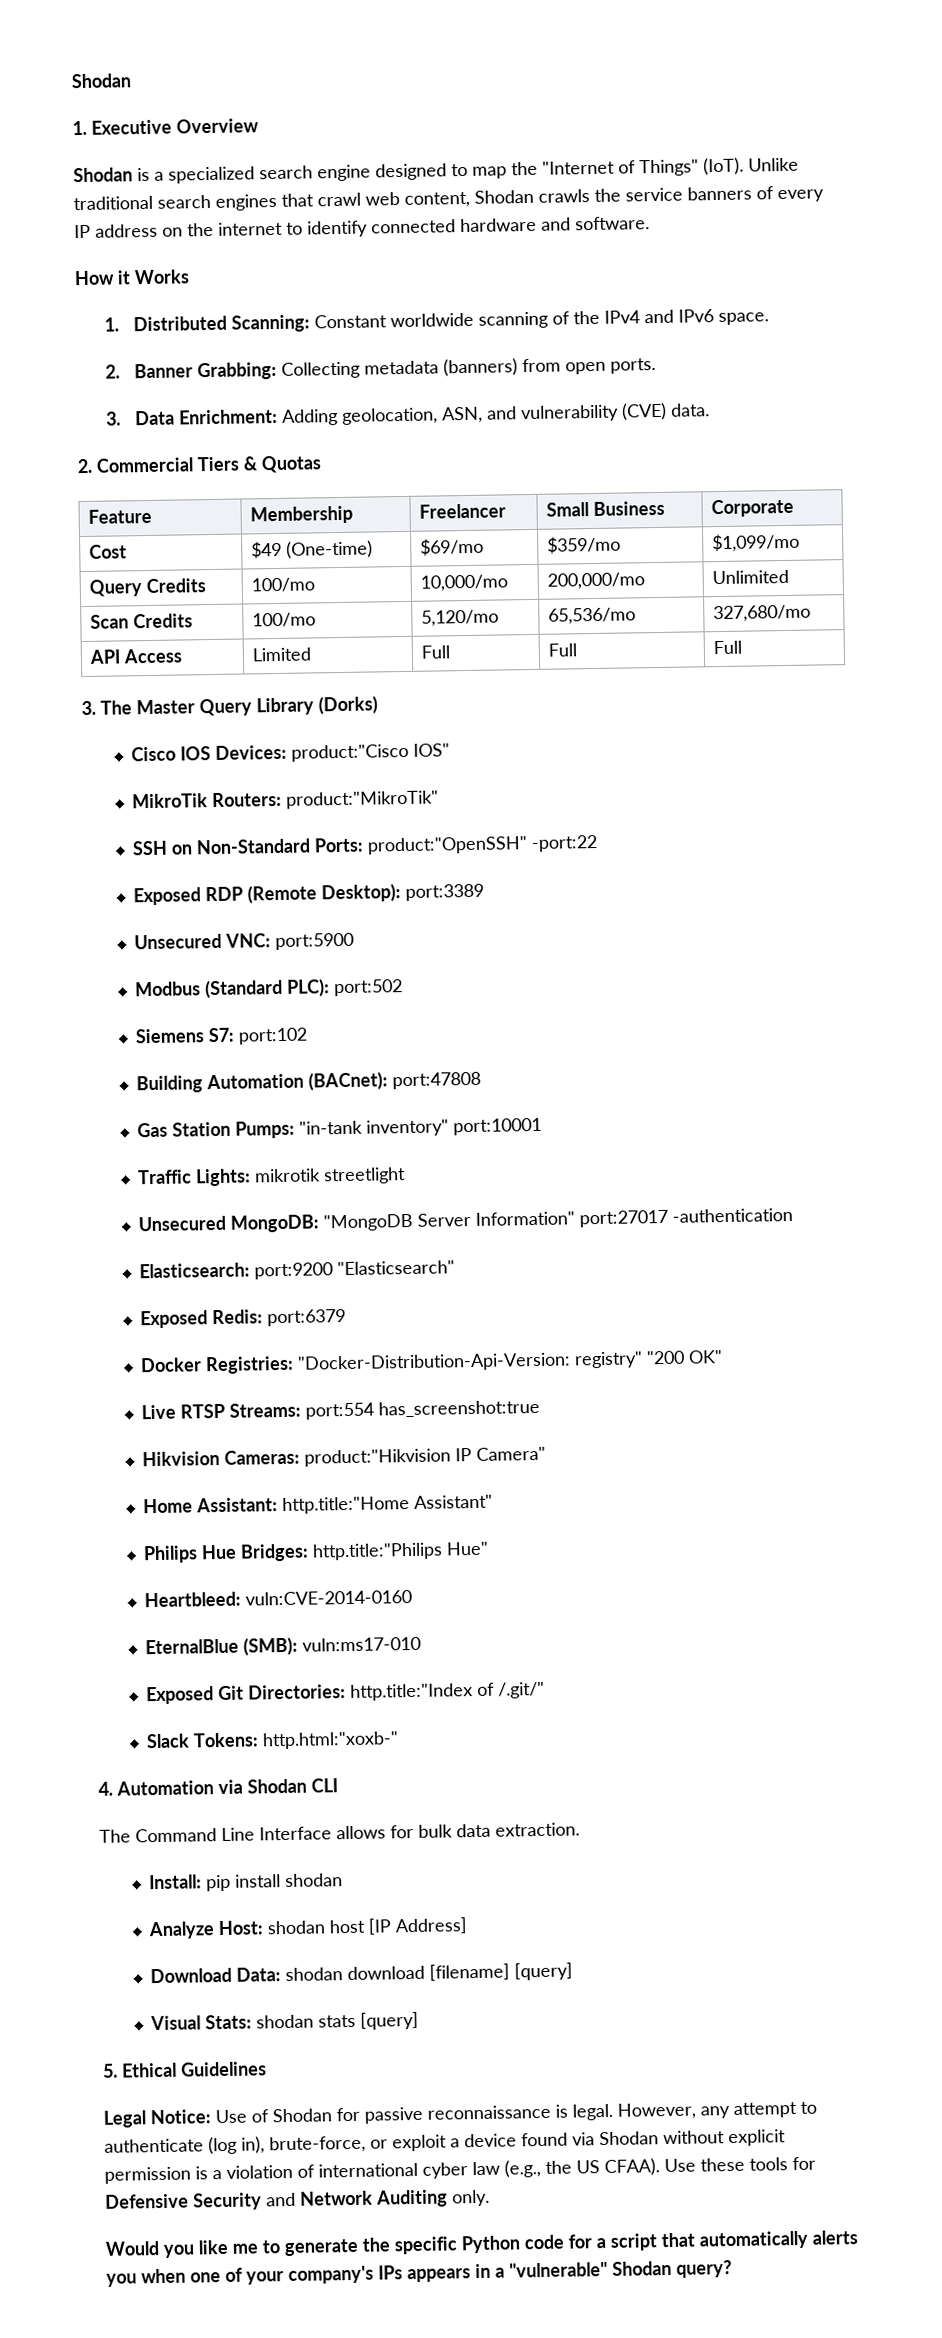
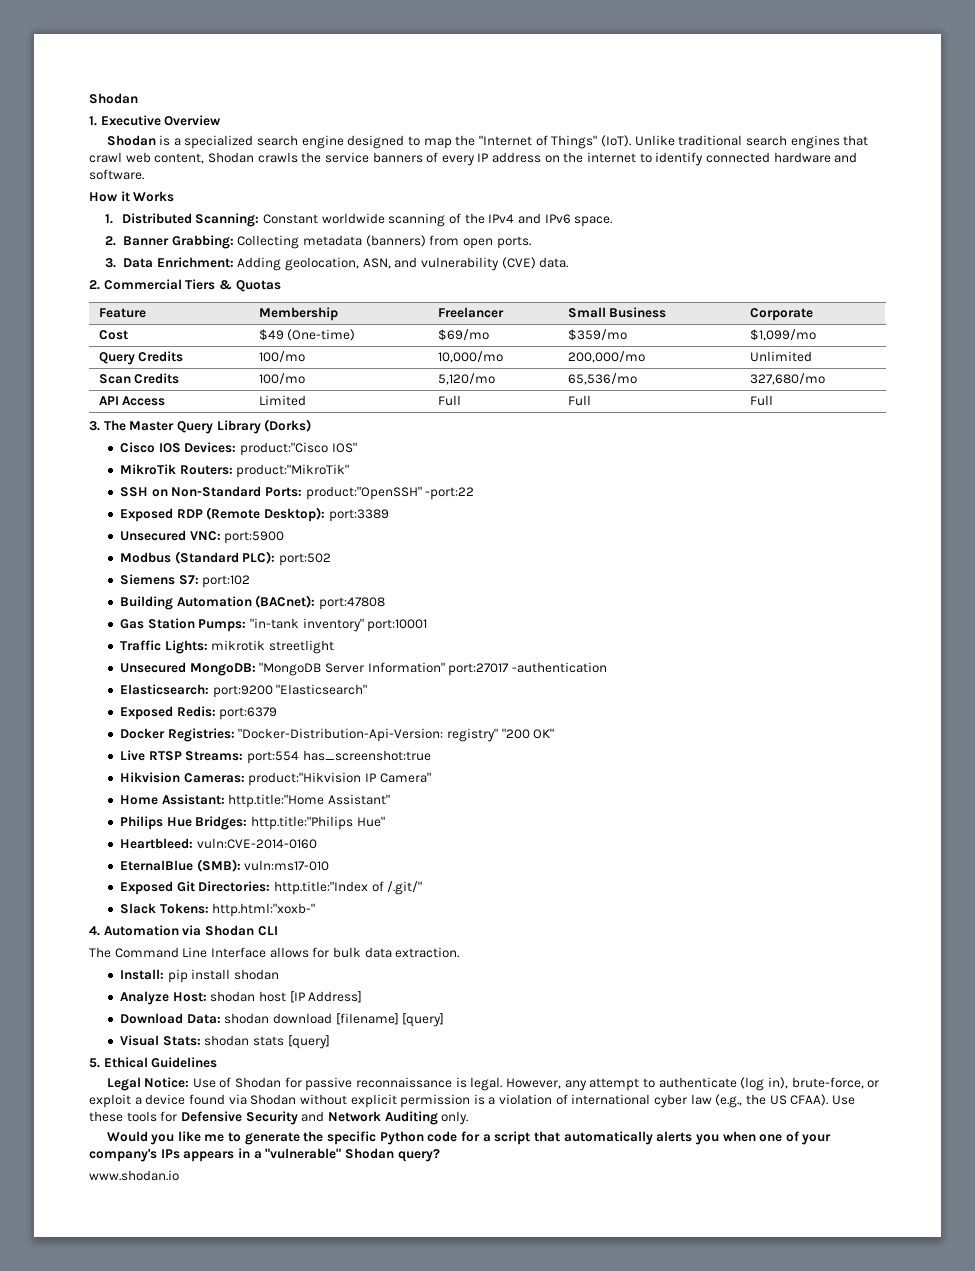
+ www.shodan.io

